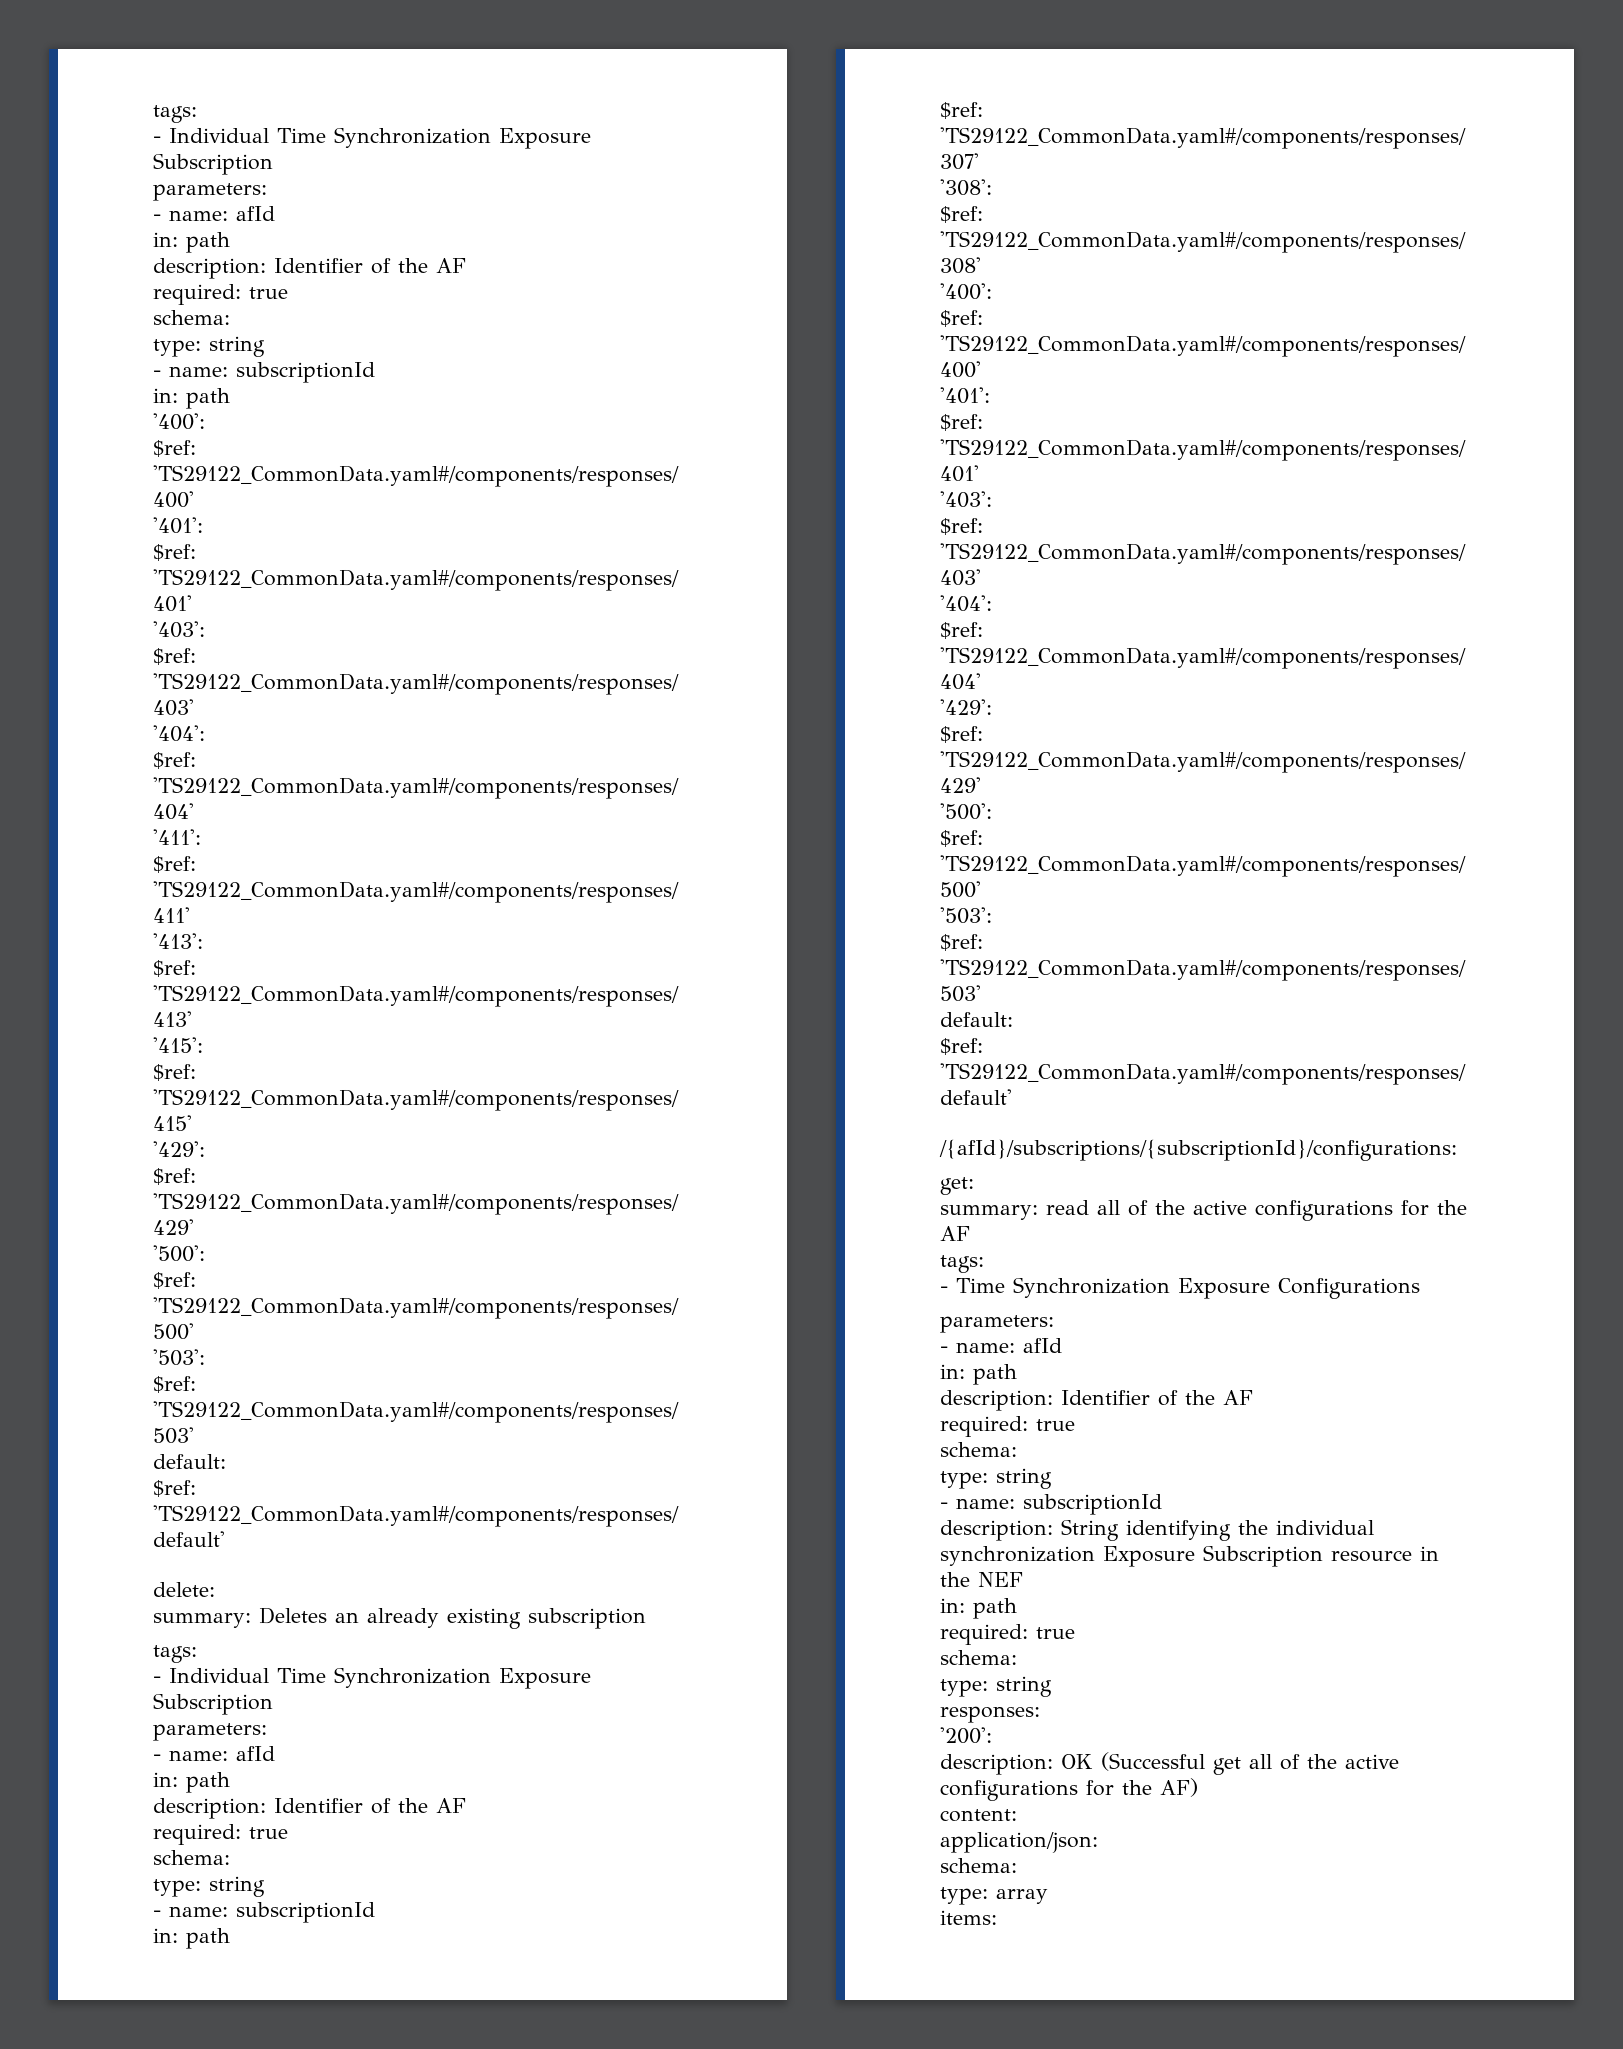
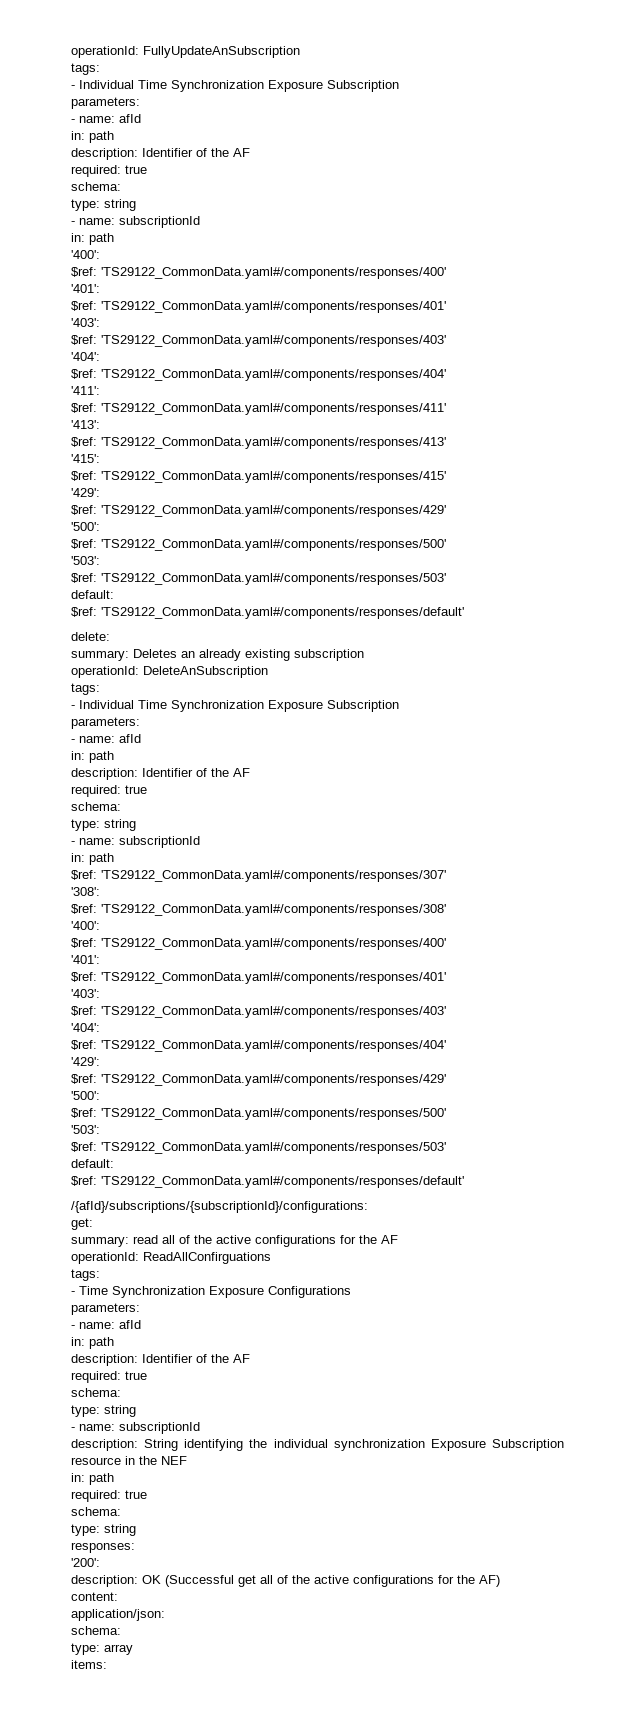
+ operationId: FullyUpdateAnSubscription
+ operationId: DeleteAnSubscription
+ operationId: ReadAllConfirguations

